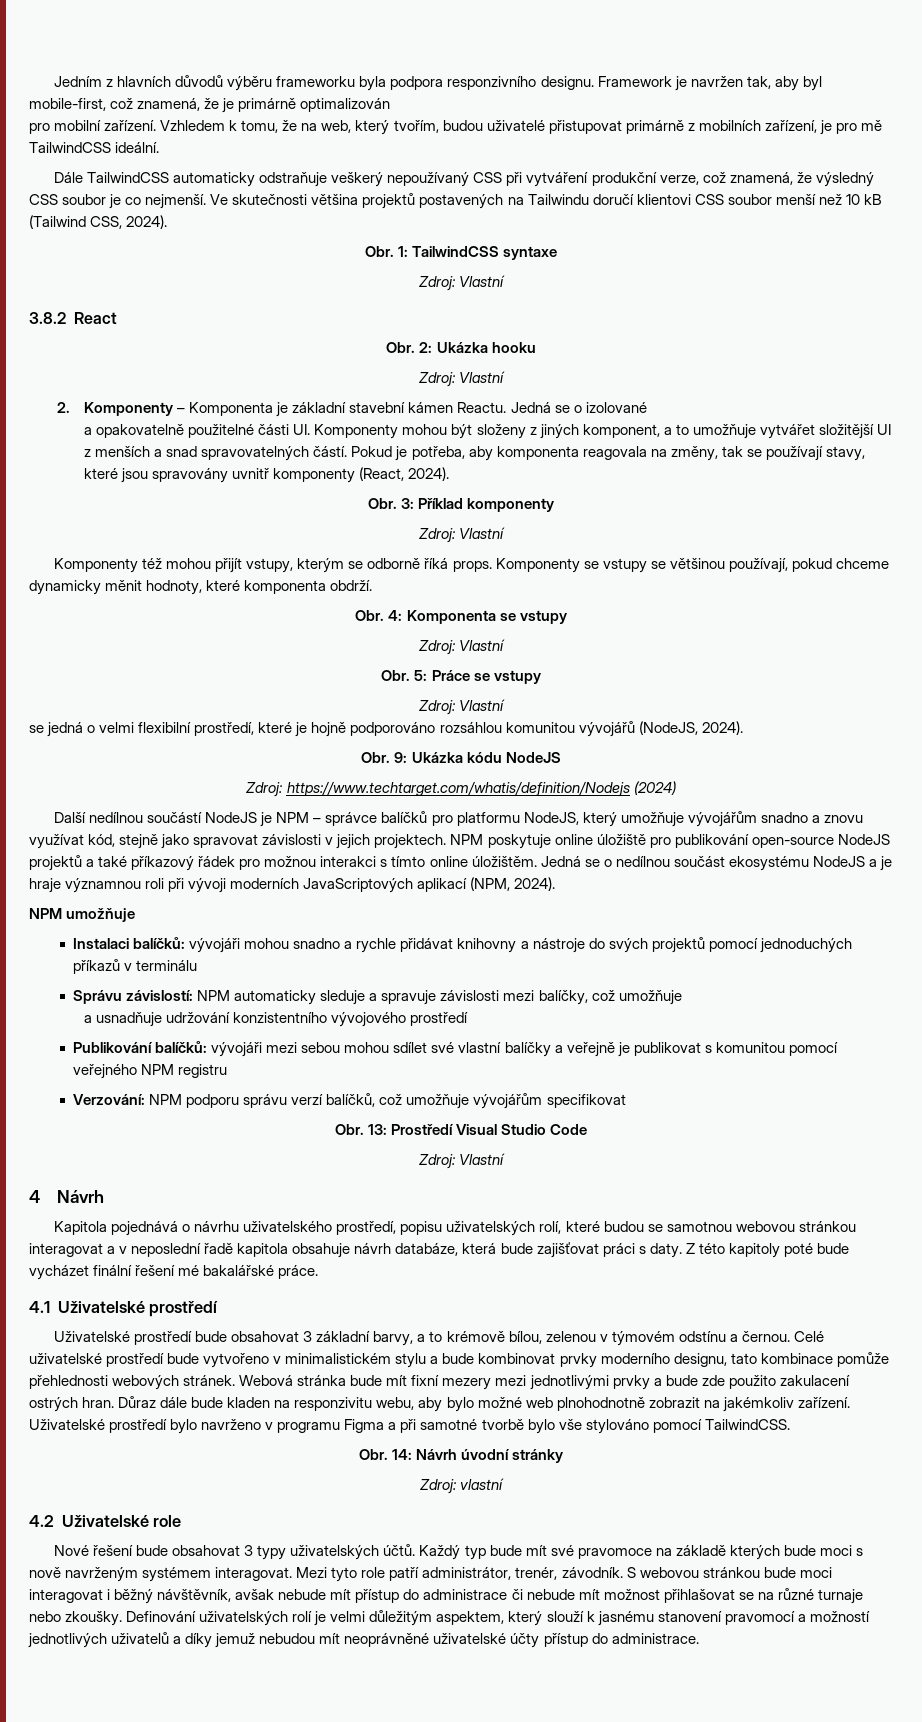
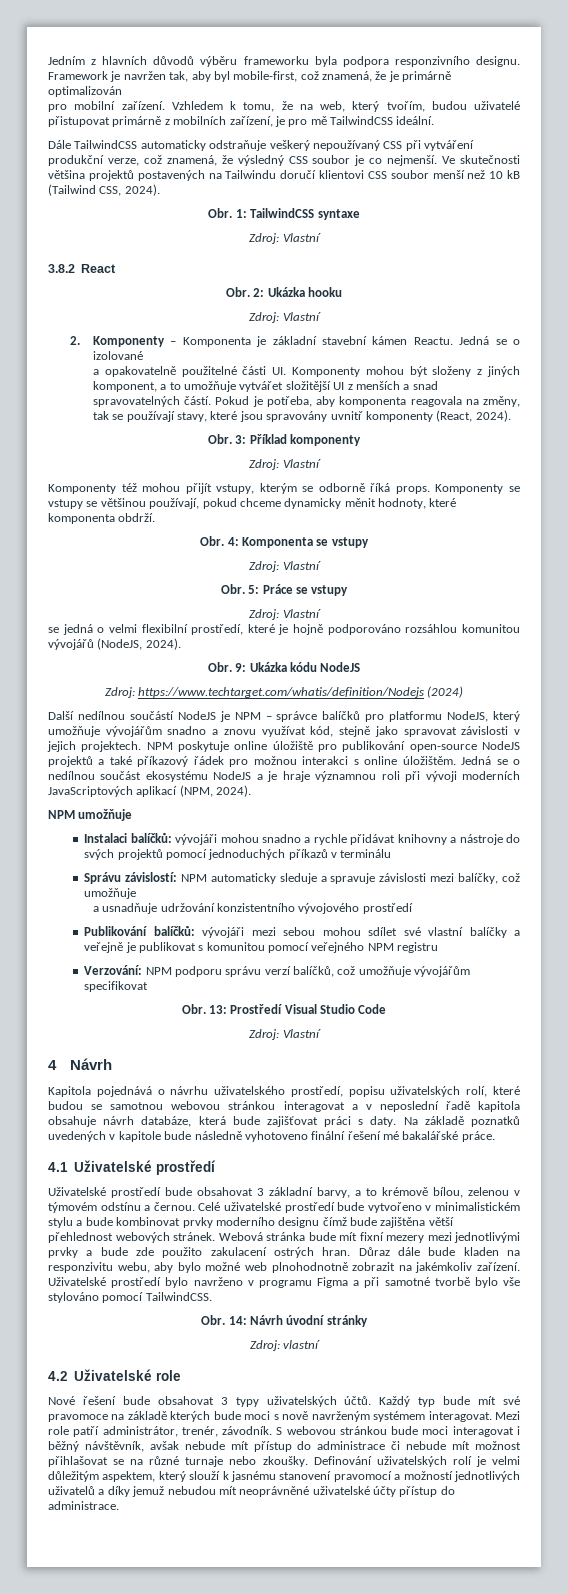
- NPM poskytuje online úložiště pro publikování open-source NodeJS projektů a také příkazový řádek pro možnou interakci s tímto online úložištěm.
+ NPM poskytuje online úložiště pro publikování open-source NodeJS projektů a také příkazový řádek pro možnou interakci s online úložištěm.
- Z této kapitoly poté bude vycházet finální řešení mé bakalářské práce.
+ Na základě poznatků uvedených v kapitole bude následně vyhotoveno finální řešení mé bakalářské práce.
- Celé uživatelské prostředí bude vytvořeno v minimalistickém stylu a bude kombinovat prvky moderního designu, tato kombinace pomůže přehlednosti webových stránek.
+ Celé uživatelské prostředí bude vytvořeno v minimalistickém stylu a bude kombinovat prvky moderního designu čímž bude zajištěna větší přehlednost webových stránek.
- Mezi tyto role patří administrátor, trenér, závodník.
+ Mezi role patří administrátor, trenér, závodník.

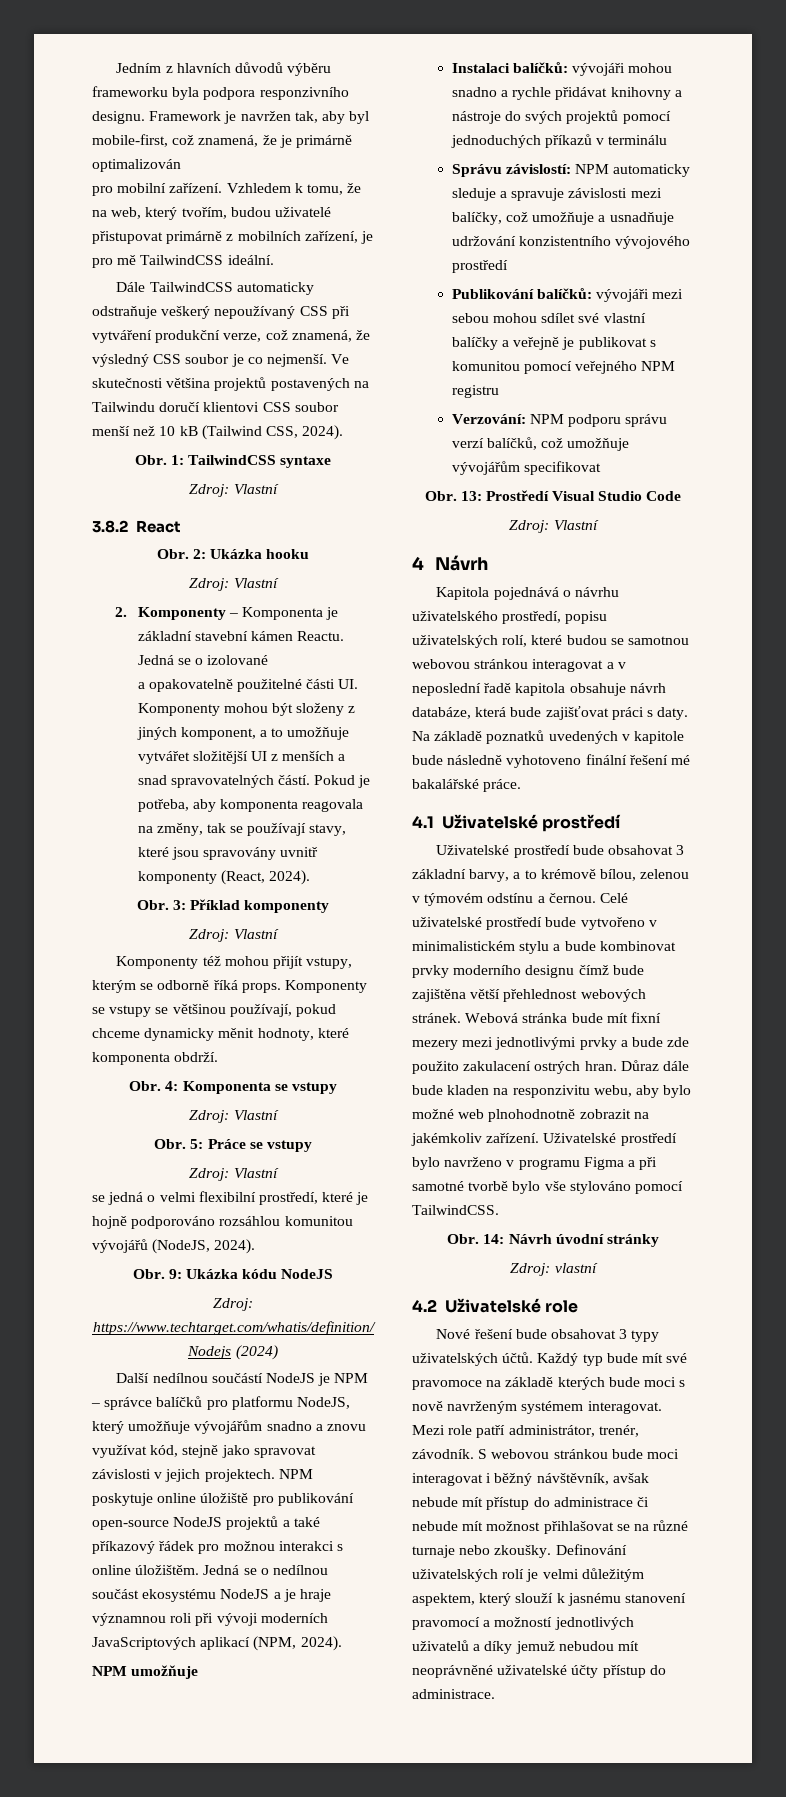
- Správu závislostí: NPM automaticky sleduje a spravuje závislosti mezi balíčky, což umožňuje
- a usnadňuje udržování konzistentního vývojového prostředí
+ Správu závislostí: NPM automaticky sleduje a spravuje závislosti mezi balíčky, což umožňuje a usnadňuje udržování konzistentního vývojového prostředí

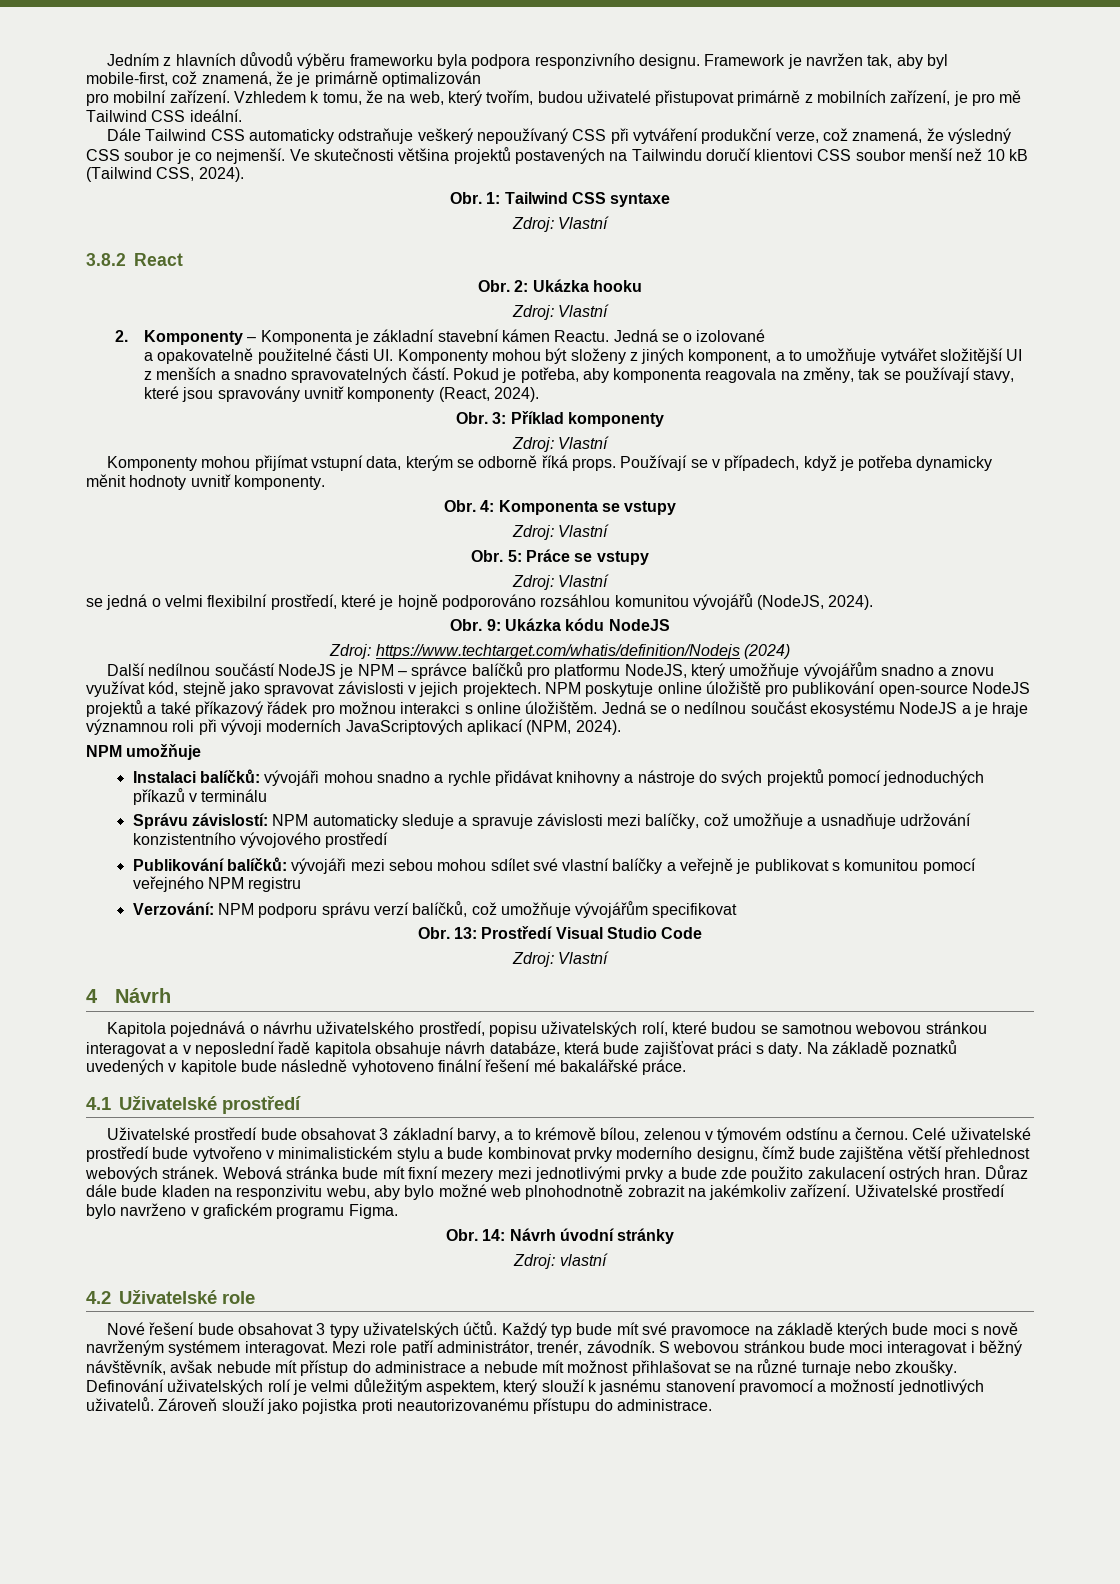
- Vzhledem k tomu, že na web, který tvořím, budou uživatelé přistupovat primárně z mobilních zařízení, je pro mě TailwindCSS ideální.
+ Vzhledem k tomu, že na web, který tvořím, budou uživatelé přistupovat primárně z mobilních zařízení, je pro mě Tailwind CSS ideální.
- Dále TailwindCSS automaticky odstraňuje veškerý nepoužívaný CSS při vytváření produkční verze, což znamená, že výsledný CSS soubor je co nejmenší.
+ Dále Tailwind CSS automaticky odstraňuje veškerý nepoužívaný CSS při vytváření produkční verze, což znamená, že výsledný CSS soubor je co nejmenší.
- Obr. 1: TailwindCSS syntaxe
+ Obr. 1: Tailwind CSS syntaxe
- a opakovatelně použitelné části UI. Komponenty mohou být složeny z jiných komponent, a to umožňuje vytvářet složitější UI z menších a snad spravovatelných částí.
+ a opakovatelně použitelné části UI. Komponenty mohou být složeny z jiných komponent, a to umožňuje vytvářet složitější UI z menších a snadno spravovatelných částí.
- Komponenty též mohou přijít vstupy, kterým se odborně říká props.
+ Komponenty mohou přijímat vstupní data, kterým se odborně říká props.
- Komponenty se vstupy se většinou používají, pokud chceme dynamicky měnit hodnoty, které komponenta obdrží.
+ Používají se v případech, když je potřeba dynamicky měnit hodnoty uvnitř komponenty.
- Celé uživatelské prostředí bude vytvořeno v minimalistickém stylu a bude kombinovat prvky moderního designu čímž bude zajištěna větší přehlednost webových stránek.
+ Celé uživatelské prostředí bude vytvořeno v minimalistickém stylu a bude kombinovat prvky moderního designu, čímž bude zajištěna větší přehlednost webových stránek.
- Uživatelské prostředí bylo navrženo v programu Figma a při samotné tvorbě bylo vše stylováno pomocí TailwindCSS.
+ Uživatelské prostředí bylo navrženo v grafickém programu Figma.
- S webovou stránkou bude moci interagovat i běžný návštěvník, avšak nebude mít přístup do administrace či nebude mít možnost přihlašovat se na různé turnaje nebo zkoušky.
+ S webovou stránkou bude moci interagovat i běžný návštěvník, avšak nebude mít přístup do administrace a nebude mít možnost přihlašovat se na různé turnaje nebo zkoušky.
- Definování uživatelských rolí je velmi důležitým aspektem, který slouží k jasnému stanovení pravomocí a možností jednotlivých uživatelů a díky jemuž nebudou mít neoprávněné uživatelské účty přístup do administrace.
+ Definování uživatelských rolí je velmi důležitým aspektem, který slouží k jasnému stanovení pravomocí a možností jednotlivých uživatelů. Zároveň slouží jako pojistka proti neautorizovanému přístupu do administrace.

